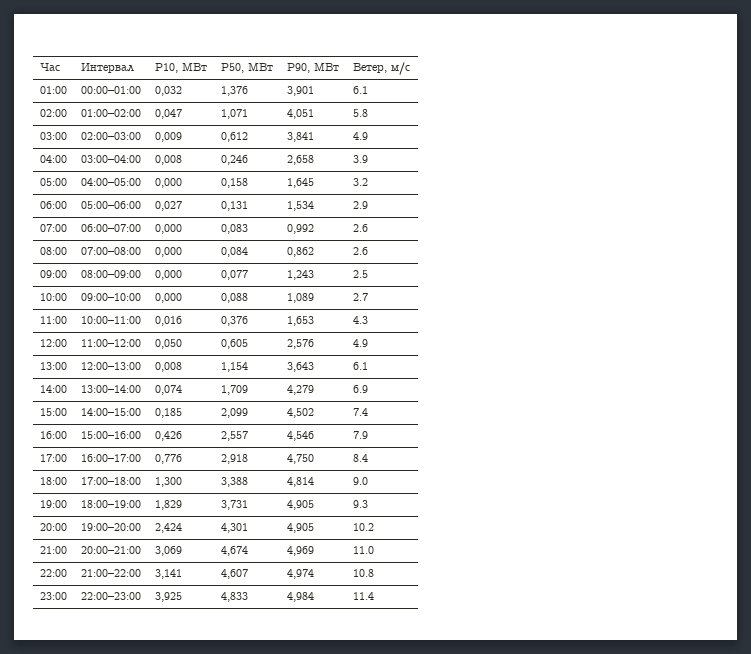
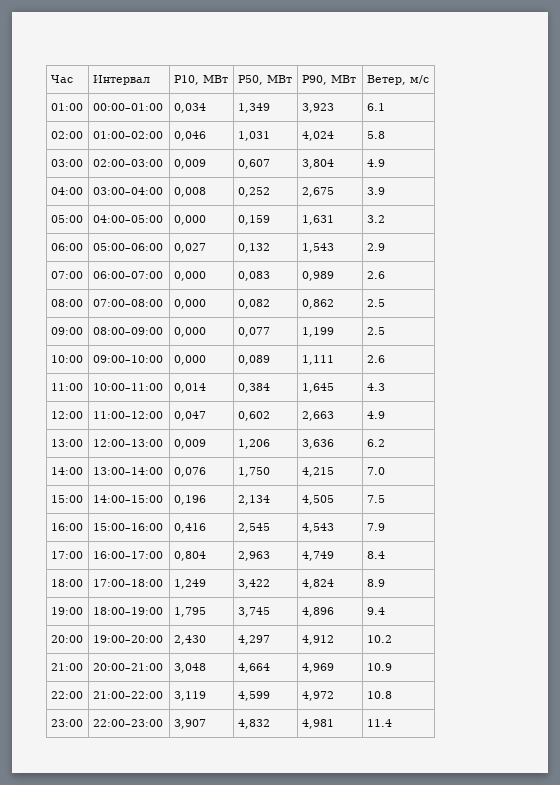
- 01:00 | 00:00–01:00 | 0,032 | 1,376 | 3,901 | 6.1
+ 01:00 | 00:00–01:00 | 0,034 | 1,349 | 3,923 | 6.1
- 02:00 | 01:00–02:00 | 0,047 | 1,071 | 4,051 | 5.8
+ 02:00 | 01:00–02:00 | 0,046 | 1,031 | 4,024 | 5.8
- 03:00 | 02:00–03:00 | 0,009 | 0,612 | 3,841 | 4.9
+ 03:00 | 02:00–03:00 | 0,009 | 0,607 | 3,804 | 4.9
- 04:00 | 03:00–04:00 | 0,008 | 0,246 | 2,658 | 3.9
+ 04:00 | 03:00–04:00 | 0,008 | 0,252 | 2,675 | 3.9
- 05:00 | 04:00–05:00 | 0,000 | 0,158 | 1,645 | 3.2
+ 05:00 | 04:00–05:00 | 0,000 | 0,159 | 1,631 | 3.2
- 06:00 | 05:00–06:00 | 0,027 | 0,131 | 1,534 | 2.9
+ 06:00 | 05:00–06:00 | 0,027 | 0,132 | 1,543 | 2.9
- 07:00 | 06:00–07:00 | 0,000 | 0,083 | 0,992 | 2.6
+ 07:00 | 06:00–07:00 | 0,000 | 0,083 | 0,989 | 2.6
- 08:00 | 07:00–08:00 | 0,000 | 0,084 | 0,862 | 2.6
+ 08:00 | 07:00–08:00 | 0,000 | 0,082 | 0,862 | 2.5
- 09:00 | 08:00–09:00 | 0,000 | 0,077 | 1,243 | 2.5
+ 09:00 | 08:00–09:00 | 0,000 | 0,077 | 1,199 | 2.5
- 10:00 | 09:00–10:00 | 0,000 | 0,088 | 1,089 | 2.7
+ 10:00 | 09:00–10:00 | 0,000 | 0,089 | 1,111 | 2.6
- 11:00 | 10:00–11:00 | 0,016 | 0,376 | 1,653 | 4.3
+ 11:00 | 10:00–11:00 | 0,014 | 0,384 | 1,645 | 4.3
- 12:00 | 11:00–12:00 | 0,050 | 0,605 | 2,576 | 4.9
+ 12:00 | 11:00–12:00 | 0,047 | 0,602 | 2,663 | 4.9
- 13:00 | 12:00–13:00 | 0,008 | 1,154 | 3,643 | 6.1
- 14:00 | 13:00–14:00 | 0,074 | 1,709 | 4,279 | 6.9
- 15:00 | 14:00–15:00 | 0,185 | 2,099 | 4,502 | 7.4
+ 13:00 | 12:00–13:00 | 0,009 | 1,206 | 3,636 | 6.2
+ 14:00 | 13:00–14:00 | 0,076 | 1,750 | 4,215 | 7.0
+ 15:00 | 14:00–15:00 | 0,196 | 2,134 | 4,505 | 7.5
- 16:00 | 15:00–16:00 | 0,426 | 2,557 | 4,546 | 7.9
+ 16:00 | 15:00–16:00 | 0,416 | 2,545 | 4,543 | 7.9
- 17:00 | 16:00–17:00 | 0,776 | 2,918 | 4,750 | 8.4
+ 17:00 | 16:00–17:00 | 0,804 | 2,963 | 4,749 | 8.4
- 18:00 | 17:00–18:00 | 1,300 | 3,388 | 4,814 | 9.0
- 19:00 | 18:00–19:00 | 1,829 | 3,731 | 4,905 | 9.3
+ 18:00 | 17:00–18:00 | 1,249 | 3,422 | 4,824 | 8.9
+ 19:00 | 18:00–19:00 | 1,795 | 3,745 | 4,896 | 9.4
- 20:00 | 19:00–20:00 | 2,424 | 4,301 | 4,905 | 10.2
+ 20:00 | 19:00–20:00 | 2,430 | 4,297 | 4,912 | 10.2
- 21:00 | 20:00–21:00 | 3,069 | 4,674 | 4,969 | 11.0
+ 21:00 | 20:00–21:00 | 3,048 | 4,664 | 4,969 | 10.9
- 22:00 | 21:00–22:00 | 3,141 | 4,607 | 4,974 | 10.8
+ 22:00 | 21:00–22:00 | 3,119 | 4,599 | 4,972 | 10.8
- 23:00 | 22:00–23:00 | 3,925 | 4,833 | 4,984 | 11.4
+ 23:00 | 22:00–23:00 | 3,907 | 4,832 | 4,981 | 11.4

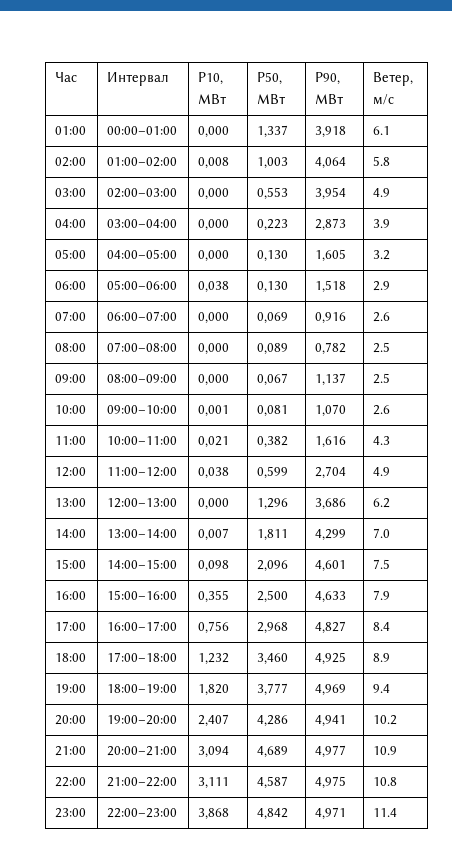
- 01:00 | 00:00–01:00 | 0,034 | 1,349 | 3,923 | 6.1
+ 01:00 | 00:00–01:00 | 0,000 | 1,337 | 3,918 | 6.1
- 02:00 | 01:00–02:00 | 0,046 | 1,031 | 4,024 | 5.8
+ 02:00 | 01:00–02:00 | 0,008 | 1,003 | 4,064 | 5.8
- 03:00 | 02:00–03:00 | 0,009 | 0,607 | 3,804 | 4.9
+ 03:00 | 02:00–03:00 | 0,000 | 0,553 | 3,954 | 4.9
- 04:00 | 03:00–04:00 | 0,008 | 0,252 | 2,675 | 3.9
+ 04:00 | 03:00–04:00 | 0,000 | 0,223 | 2,873 | 3.9
- 05:00 | 04:00–05:00 | 0,000 | 0,159 | 1,631 | 3.2
+ 05:00 | 04:00–05:00 | 0,000 | 0,130 | 1,605 | 3.2
- 06:00 | 05:00–06:00 | 0,027 | 0,132 | 1,543 | 2.9
+ 06:00 | 05:00–06:00 | 0,038 | 0,130 | 1,518 | 2.9
- 07:00 | 06:00–07:00 | 0,000 | 0,083 | 0,989 | 2.6
+ 07:00 | 06:00–07:00 | 0,000 | 0,069 | 0,916 | 2.6
- 08:00 | 07:00–08:00 | 0,000 | 0,082 | 0,862 | 2.5
+ 08:00 | 07:00–08:00 | 0,000 | 0,089 | 0,782 | 2.5
- 09:00 | 08:00–09:00 | 0,000 | 0,077 | 1,199 | 2.5
+ 09:00 | 08:00–09:00 | 0,000 | 0,067 | 1,137 | 2.5
- 10:00 | 09:00–10:00 | 0,000 | 0,089 | 1,111 | 2.6
+ 10:00 | 09:00–10:00 | 0,001 | 0,081 | 1,070 | 2.6
- 11:00 | 10:00–11:00 | 0,014 | 0,384 | 1,645 | 4.3
+ 11:00 | 10:00–11:00 | 0,021 | 0,382 | 1,616 | 4.3
- 12:00 | 11:00–12:00 | 0,047 | 0,602 | 2,663 | 4.9
+ 12:00 | 11:00–12:00 | 0,038 | 0,599 | 2,704 | 4.9
- 13:00 | 12:00–13:00 | 0,009 | 1,206 | 3,636 | 6.2
+ 13:00 | 12:00–13:00 | 0,000 | 1,296 | 3,686 | 6.2
- 14:00 | 13:00–14:00 | 0,076 | 1,750 | 4,215 | 7.0
+ 14:00 | 13:00–14:00 | 0,007 | 1,811 | 4,299 | 7.0
- 15:00 | 14:00–15:00 | 0,196 | 2,134 | 4,505 | 7.5
+ 15:00 | 14:00–15:00 | 0,098 | 2,096 | 4,601 | 7.5
- 16:00 | 15:00–16:00 | 0,416 | 2,545 | 4,543 | 7.9
+ 16:00 | 15:00–16:00 | 0,355 | 2,500 | 4,633 | 7.9
- 17:00 | 16:00–17:00 | 0,804 | 2,963 | 4,749 | 8.4
+ 17:00 | 16:00–17:00 | 0,756 | 2,968 | 4,827 | 8.4
- 18:00 | 17:00–18:00 | 1,249 | 3,422 | 4,824 | 8.9
+ 18:00 | 17:00–18:00 | 1,232 | 3,460 | 4,925 | 8.9
- 19:00 | 18:00–19:00 | 1,795 | 3,745 | 4,896 | 9.4
+ 19:00 | 18:00–19:00 | 1,820 | 3,777 | 4,969 | 9.4
- 20:00 | 19:00–20:00 | 2,430 | 4,297 | 4,912 | 10.2
+ 20:00 | 19:00–20:00 | 2,407 | 4,286 | 4,941 | 10.2
- 21:00 | 20:00–21:00 | 3,048 | 4,664 | 4,969 | 10.9
+ 21:00 | 20:00–21:00 | 3,094 | 4,689 | 4,977 | 10.9
- 22:00 | 21:00–22:00 | 3,119 | 4,599 | 4,972 | 10.8
+ 22:00 | 21:00–22:00 | 3,111 | 4,587 | 4,975 | 10.8
- 23:00 | 22:00–23:00 | 3,907 | 4,832 | 4,981 | 11.4
+ 23:00 | 22:00–23:00 | 3,868 | 4,842 | 4,971 | 11.4

